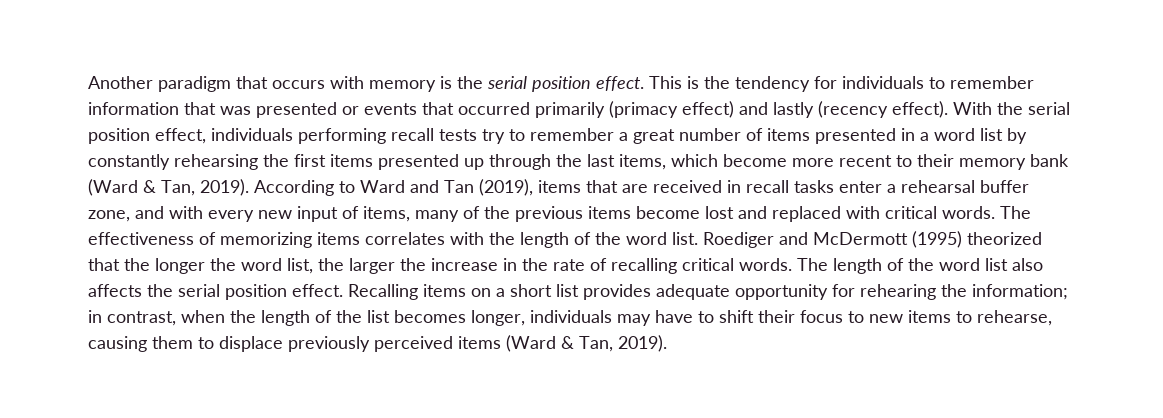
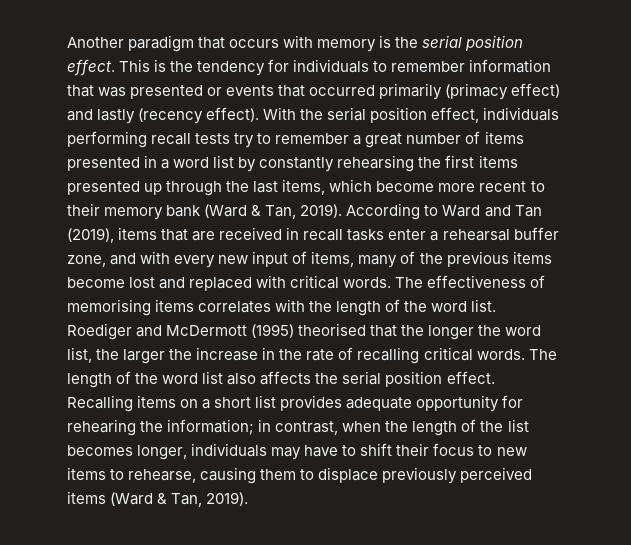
- The effectiveness of memorizing items correlates with the length of the word list.
+ The effectiveness of memorising items correlates with the length of the word list.
- Roediger and McDermott (1995) theorized that the longer the word list, the larger the increase in the rate of recalling critical words.
+ Roediger and McDermott (1995) theorised that the longer the word list, the larger the increase in the rate of recalling critical words.

